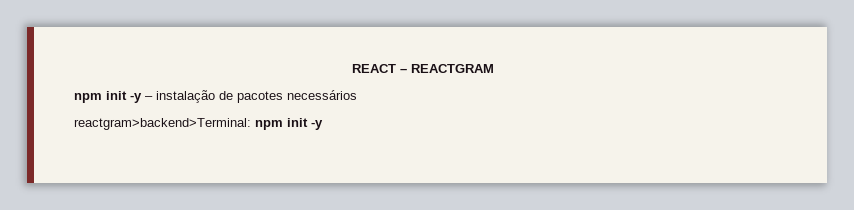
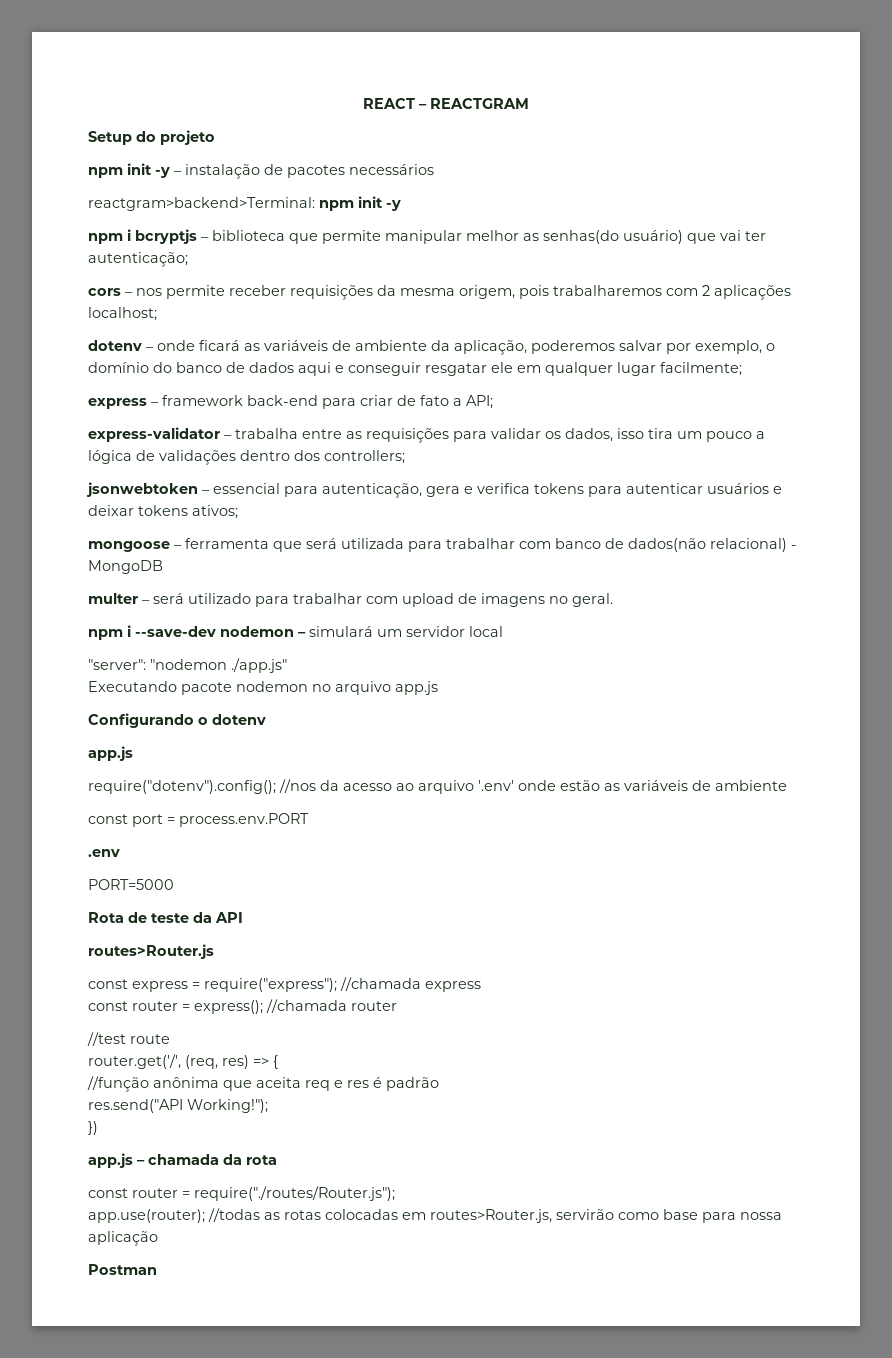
+ Setup do projeto
+ npm i bcryptjs – biblioteca que permite manipular melhor as senhas(do usuário) que vai ter autenticação;
+ cors – nos permite receber requisições da mesma origem, pois trabalharemos com 2 aplicações localhost;
+ dotenv – onde ficará as variáveis de ambiente da aplicação, poderemos salvar por exemplo, o domínio do banco de dados aqui e conseguir resgatar ele em qualquer lugar facilmente;
+ express – framework back-end para criar de fato a API;
+ express-validator – trabalha entre as requisições para validar os dados, isso tira um pouco a lógica de validações dentro dos controllers;
+ jsonwebtoken – essencial para autenticação, gera e verifica tokens para autenticar usuários e deixar tokens ativos;
+ mongoose – ferramenta que será utilizada para trabalhar com banco de dados(não relacional) - MongoDB
+ multer – será utilizado para trabalhar com upload de imagens no geral.
+ npm i --save-dev nodemon – simulará um servidor local
+ "server": "nodemon ./app.js"
+ Executando pacote nodemon no arquivo app.js
+ Configurando o dotenv
+ app.js
+ require("dotenv").config(); //nos da acesso ao arquivo '.env' onde estão as variáveis de ambiente
+ const port = process.env.PORT
+ .env
+ PORT=5000
+ Rota de teste da API
+ routes>Router.js
+ const express = require("express"); //chamada express
+ const router = express(); //chamada router
+ //test route
+ router.get('/', (req, res) => {
+ //função anônima que aceita req e res é padrão
+ res.send("API Working!");
+ })
+ app.js – chamada da rota
+ const router = require("./routes/Router.js");
+ app.use(router); //todas as rotas colocadas em routes>Router.js, servirão como base para nossa aplicação
+ Postman

